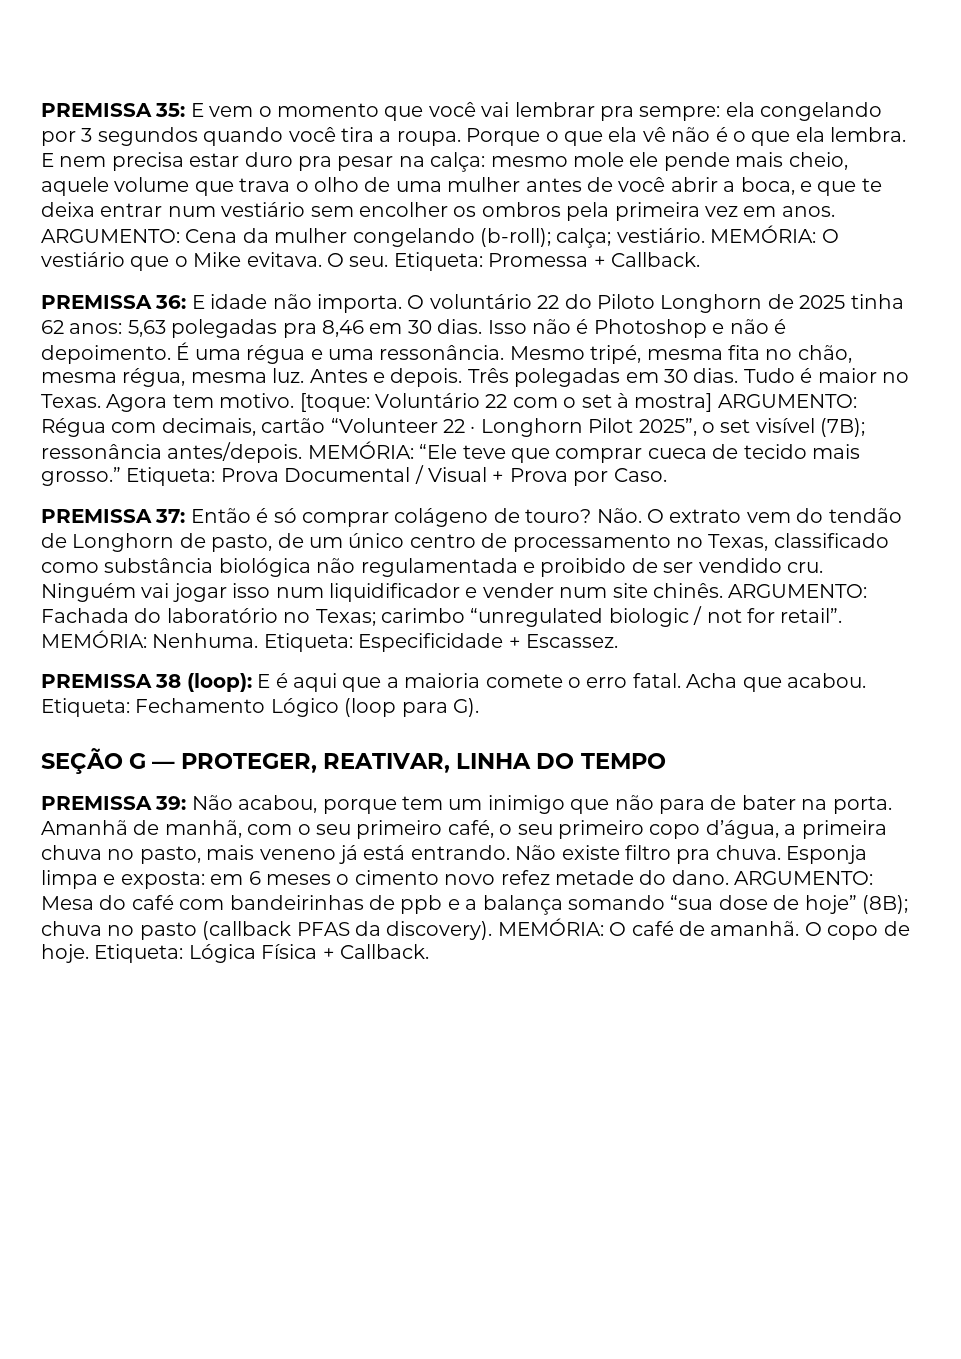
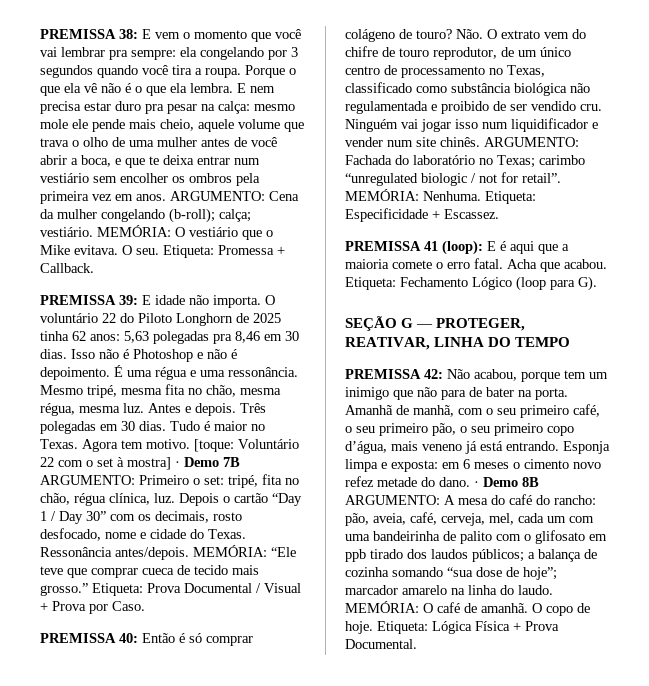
- PREMISSA 35: E vem o momento que você vai lembrar pra sempre: ela congelando por 3 segundos quando você tira a roupa.
+ PREMISSA 38: E vem o momento que você vai lembrar pra sempre: ela congelando por 3 segundos quando você tira a roupa.
- PREMISSA 36: E idade não importa.
+ PREMISSA 39: E idade não importa.
- [toque: Voluntário 22 com o set à mostra] ARGUMENTO: Régua com decimais, cartão “Volunteer 22 · Longhorn Pilot 2025”, o set visível (7B); ressonância antes/depois.
+ [toque: Voluntário 22 com o set à mostra] · Demo 7B ARGUMENTO: Primeiro o set: tripé, fita no chão, régua clínica, luz. Depois o cartão “Day 1 / Day 30” com os decimais, rosto desfocado, nome e cidade do Texas. Ressonância antes/depois.
- PREMISSA 37: Então é só comprar colágeno de touro?
+ PREMISSA 40: Então é só comprar colágeno de touro?
- Não. O extrato vem do tendão de Longhorn de pasto, de um único centro de processamento no Texas, classificado como substância biológica não regulamentada e proibido de ser vendido cru.
+ Não. O extrato vem do chifre de touro reprodutor, de um único centro de processamento no Texas, classificado como substância biológica não regulamentada e proibido de ser vendido cru.
- PREMISSA 38 (loop): E é aqui que a maioria comete o erro fatal.
+ PREMISSA 41 (loop): E é aqui que a maioria comete o erro fatal.
- PREMISSA 39: Não acabou, porque tem um inimigo que não para de bater na porta.
+ PREMISSA 42: Não acabou, porque tem um inimigo que não para de bater na porta.
- Amanhã de manhã, com o seu primeiro café, o seu primeiro copo d’água, a primeira chuva no pasto, mais veneno já está entrando.
+ Amanhã de manhã, com o seu primeiro café, o seu primeiro pão, o seu primeiro copo d’água, mais veneno já está entrando.
- Não existe filtro pra chuva.
- ARGUMENTO: Mesa do café com bandeirinhas de ppb e a balança somando “sua dose de hoje” (8B); chuva no pasto (callback PFAS da discovery).
+ · Demo 8B ARGUMENTO: A mesa do café do rancho: pão, aveia, café, cerveja, mel, cada um com uma bandeirinha de palito com o glifosato em ppb tirado dos laudos públicos; a balança de cozinha somando “sua dose de hoje”; marcador amarelo na linha do laudo.
- Etiqueta: Lógica Física + Callback.
+ Etiqueta: Lógica Física + Prova Documental.

